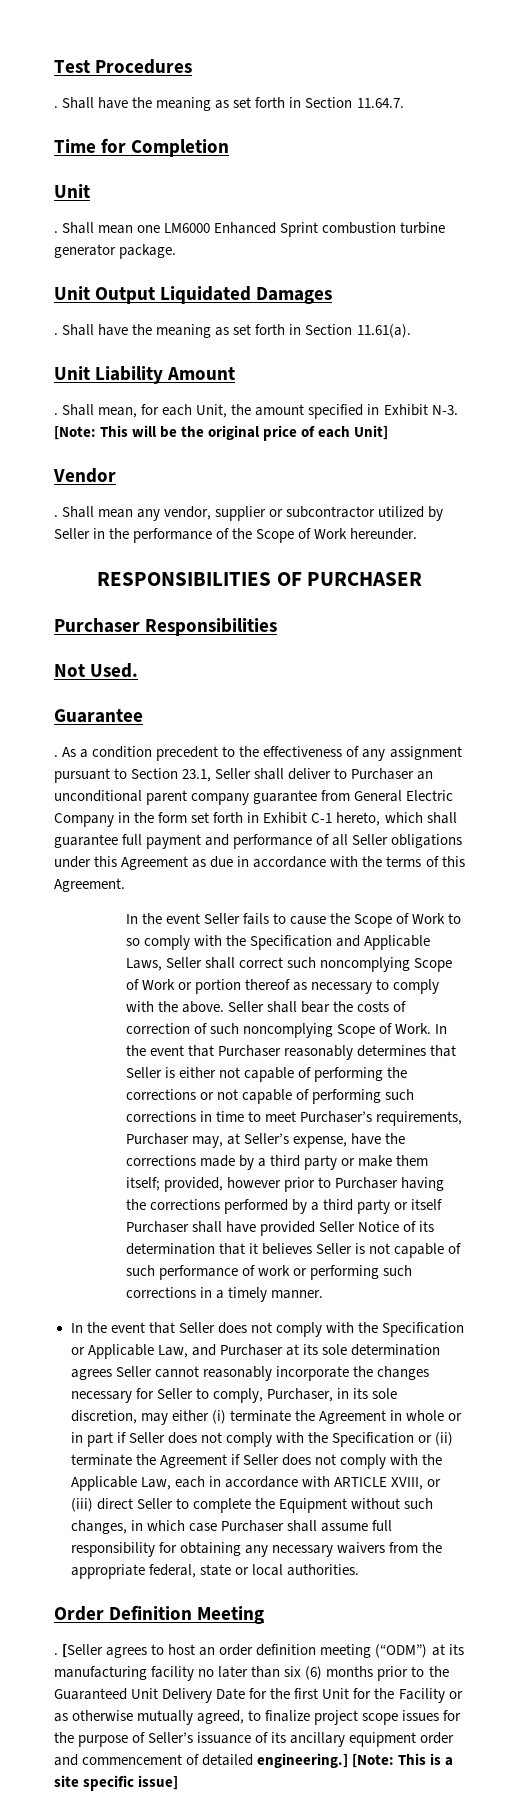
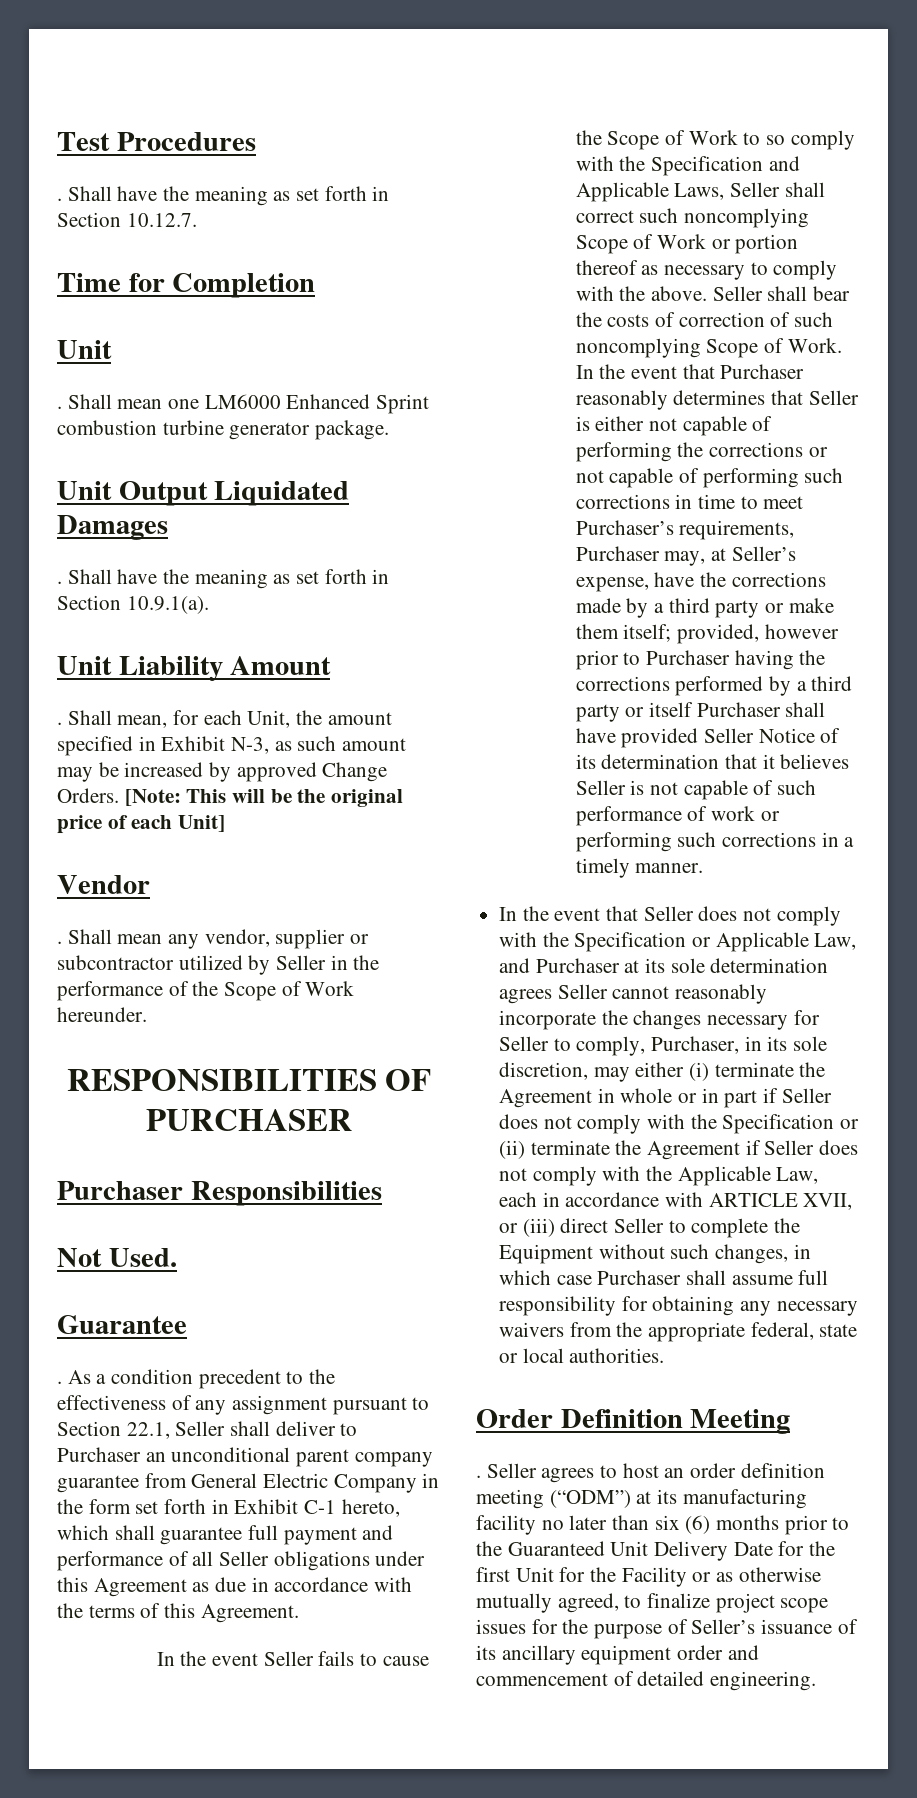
- Shall have the meaning as set forth in Section 11.64.7.
+ Shall have the meaning as set forth in Section 10.12.7.
- Shall have the meaning as set forth in Section 11.61(a).
+ Shall have the meaning as set forth in Section 10.9.1(a).
- Shall mean, for each Unit, the amount specified in Exhibit N-3. [Note: This will be the original price of each Unit]
+ Shall mean, for each Unit, the amount specified in Exhibit N-3, as such amount may be increased by approved Change Orders. [Note: This will be the original price of each Unit]
- As a condition precedent to the effectiveness of any assignment pursuant to Section 23.1, Seller shall deliver to Purchaser an unconditional parent company guarantee from General Electric Company in the form set forth in Exhibit C-1 hereto, which shall guarantee full payment and performance of all Seller obligations under this Agreement as due in accordance with the terms of this Agreement.
+ As a condition precedent to the effectiveness of any assignment pursuant to Section 22.1, Seller shall deliver to Purchaser an unconditional parent company guarantee from General Electric Company in the form set forth in Exhibit C-1 hereto, which shall guarantee full payment and performance of all Seller obligations under this Agreement as due in accordance with the terms of this Agreement.
- In the event that Seller does not comply with the Specification or Applicable Law, and Purchaser at its sole determination agrees Seller cannot reasonably incorporate the changes necessary for Seller to comply, Purchaser, in its sole discretion, may either (i) terminate the Agreement in whole or in part if Seller does not comply with the Specification or (ii) terminate the Agreement if Seller does not comply with the Applicable Law, each in accordance with ARTICLE XVIII, or (iii) direct Seller to complete the Equipment without such changes, in which case Purchaser shall assume full responsibility for obtaining any necessary waivers from the appropriate federal, state or local authorities.
+ In the event that Seller does not comply with the Specification or Applicable Law, and Purchaser at its sole determination agrees Seller cannot reasonably incorporate the changes necessary for Seller to comply, Purchaser, in its sole discretion, may either (i) terminate the Agreement in whole or in part if Seller does not comply with the Specification or (ii) terminate the Agreement if Seller does not comply with the Applicable Law, each in accordance with ARTICLE XVII, or (iii) direct Seller to complete the Equipment without such changes, in which case Purchaser shall assume full responsibility for obtaining any necessary waivers from the appropriate federal, state or local authorities.
- [Seller agrees to host an order definition meeting (“ODM”) at its manufacturing facility no later than six (6) months prior to the Guaranteed Unit Delivery Date for the first Unit for the Facility or as otherwise mutually agreed, to finalize project scope issues for the purpose of Seller’s issuance of its ancillary equipment order and commencement of detailed engineering.] [Note: This is a site specific issue]
+ Seller agrees to host an order definition meeting (“ODM”) at its manufacturing facility no later than six (6) months prior to the Guaranteed Unit Delivery Date for the first Unit for the Facility or as otherwise mutually agreed, to finalize project scope issues for the purpose of Seller’s issuance of its ancillary equipment order and commencement of detailed engineering.

